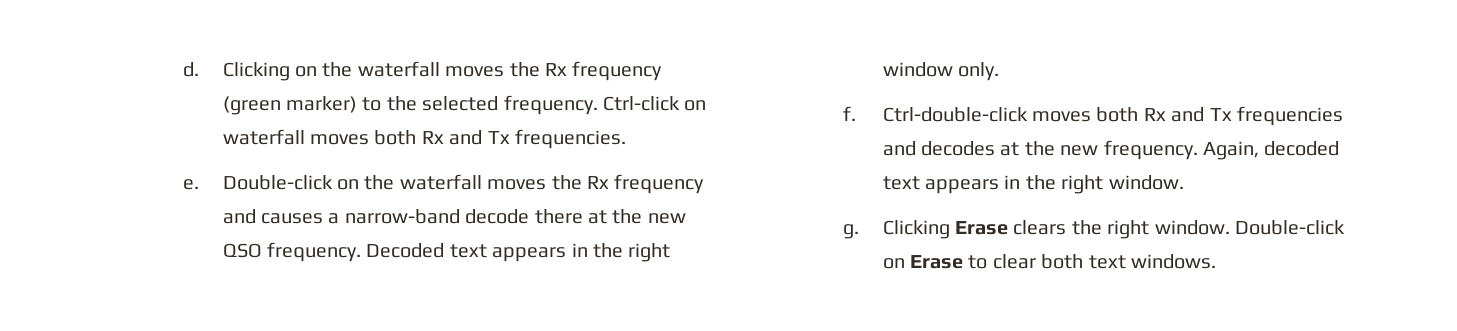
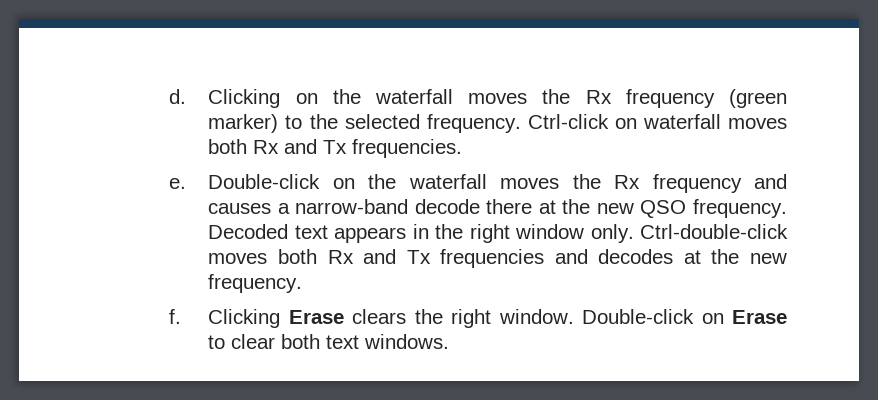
- Decoded text appears in the right window only.
- f. Ctrl-double-click moves both Rx and Tx frequencies and decodes at the new frequency. Again, decoded text appears in the right window.
- g.
+ Decoded text appears in the right window only. Ctrl-double-click moves both Rx and Tx frequencies and decodes at the new frequency.
+ f.

